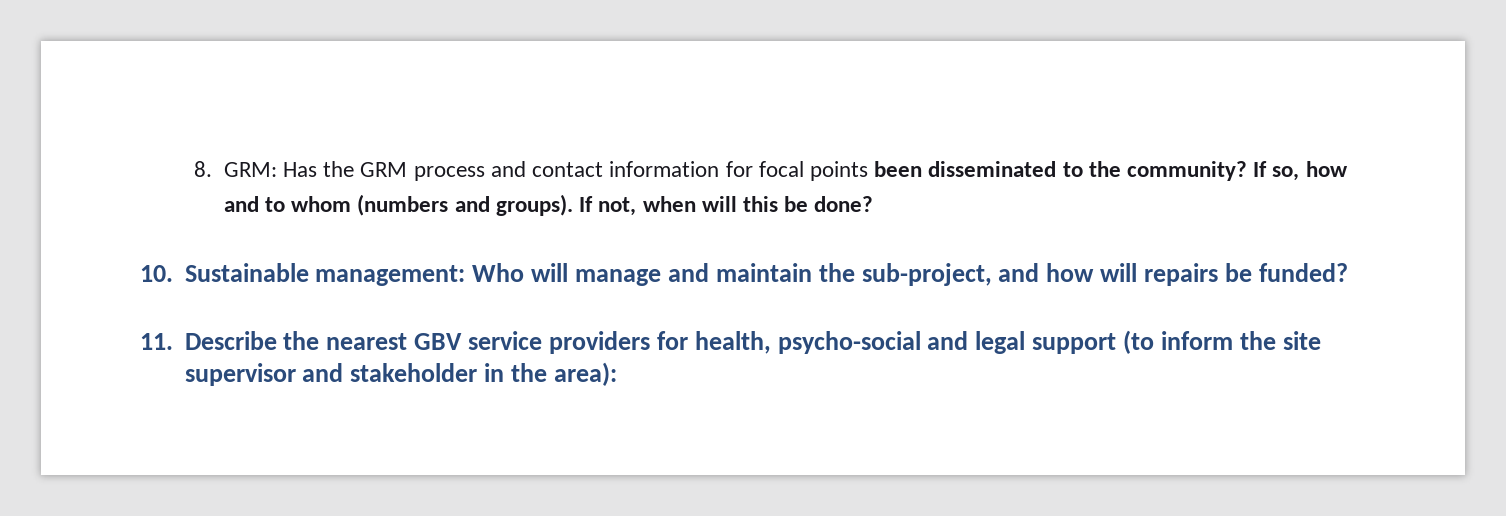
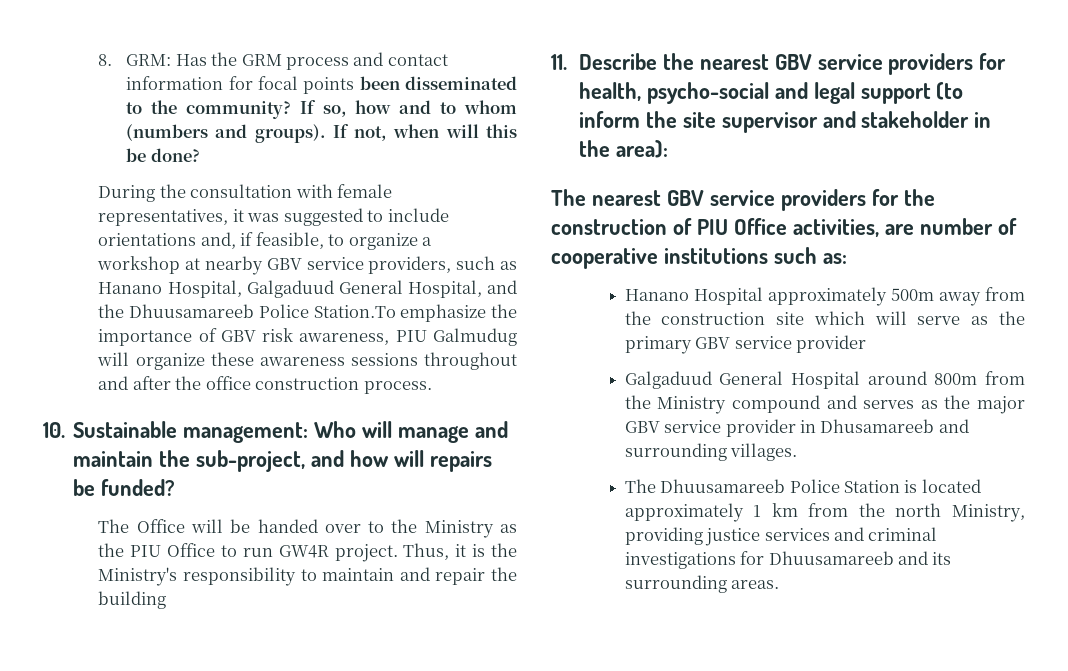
+ During the consultation with female representatives, it was suggested to include orientations and, if feasible, to organize a workshop at nearby GBV service providers, such as Hanano Hospital, Galgaduud General Hospital, and the Dhuusamareeb Police Station.To emphasize the importance of GBV risk awareness, PIU Galmudug will organize these awareness sessions throughout and after the office construction process.
+ The Office will be handed over to the Ministry as the PIU Office to run GW4R project. Thus, it is the Ministry's responsibility to maintain and repair the building
+ The nearest GBV service providers for the construction of PIU Office activities, are number of cooperative institutions such as:
+ Hanano Hospital approximately 500m away from the construction site which will serve as the primary GBV service provider
+ Galgaduud General Hospital around 800m from the Ministry compound and serves as the major GBV service provider in Dhusamareeb and surrounding villages.
+ The Dhuusamareeb Police Station is located approximately 1 km from the north Ministry, providing justice services and criminal investigations for Dhuusamareeb and its surrounding areas.

